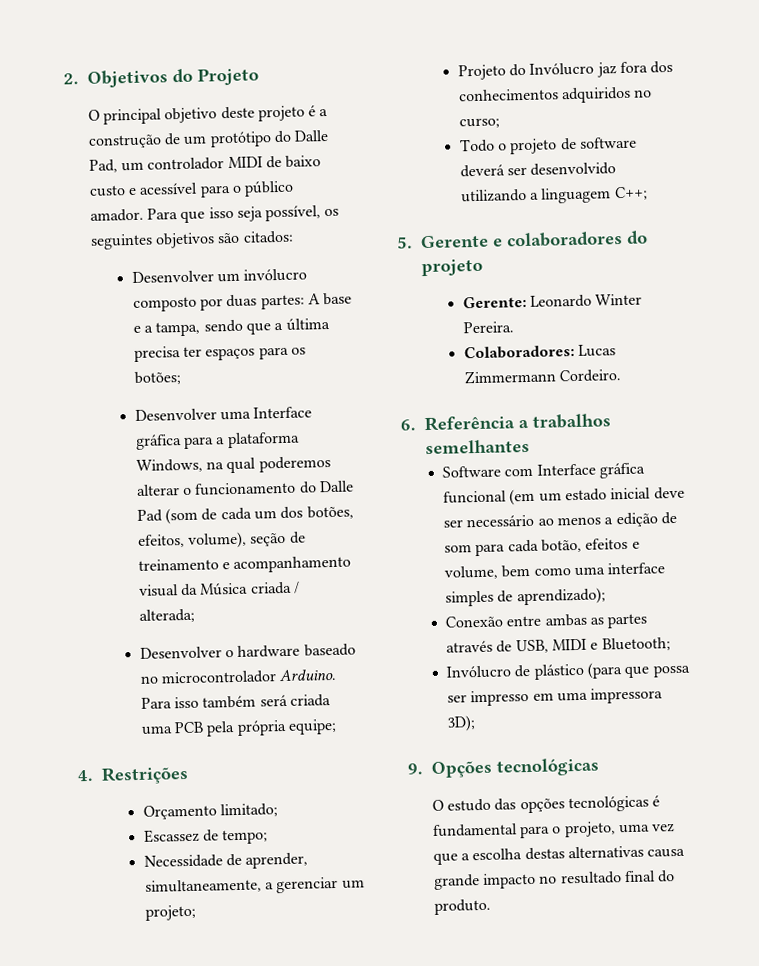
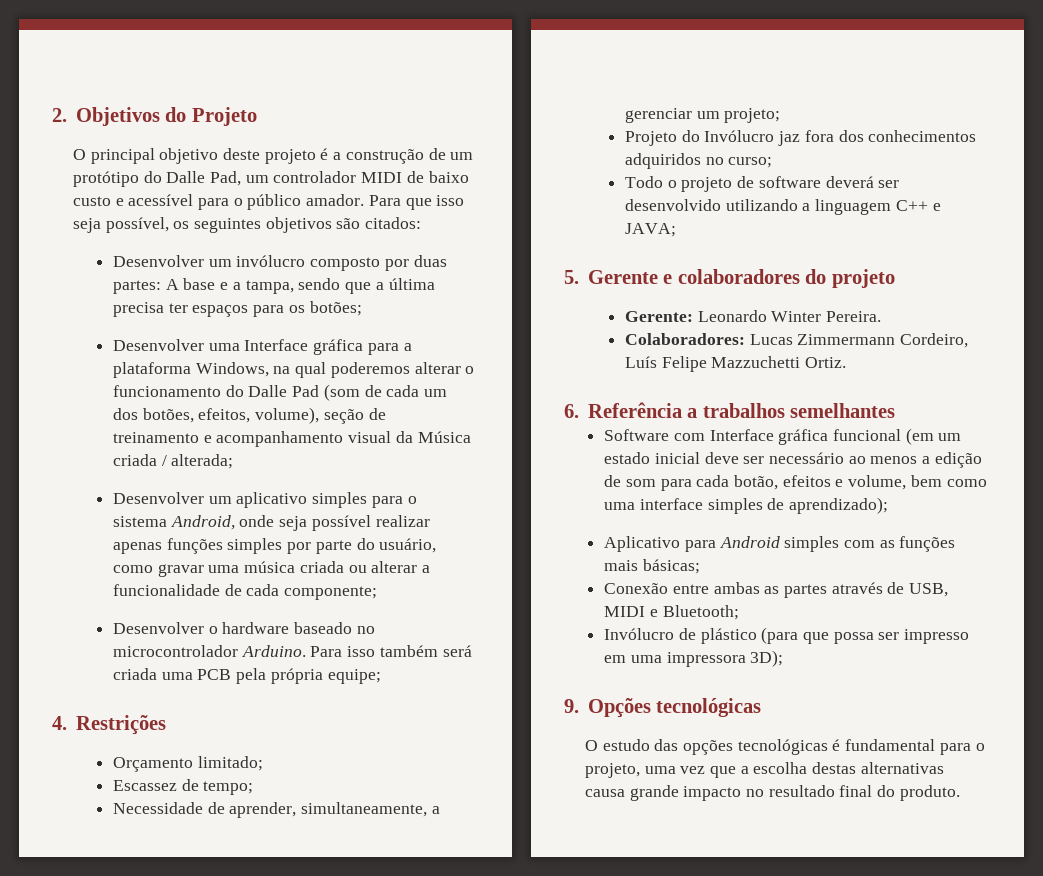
+ Desenvolver um aplicativo simples para o sistema Android, onde seja possível realizar apenas funções simples por parte do usuário, como gravar uma música criada ou alterar a funcionalidade de cada componente;
- Todo o projeto de software deverá ser desenvolvido utilizando a linguagem C++;
+ Todo o projeto de software deverá ser desenvolvido utilizando a linguagem C++ e JAVA;
- Colaboradores: Lucas Zimmermann Cordeiro.
+ Colaboradores: Lucas Zimmermann Cordeiro, Luís Felipe Mazzuchetti Ortiz.
+ Aplicativo para Android simples com as funções mais básicas;

